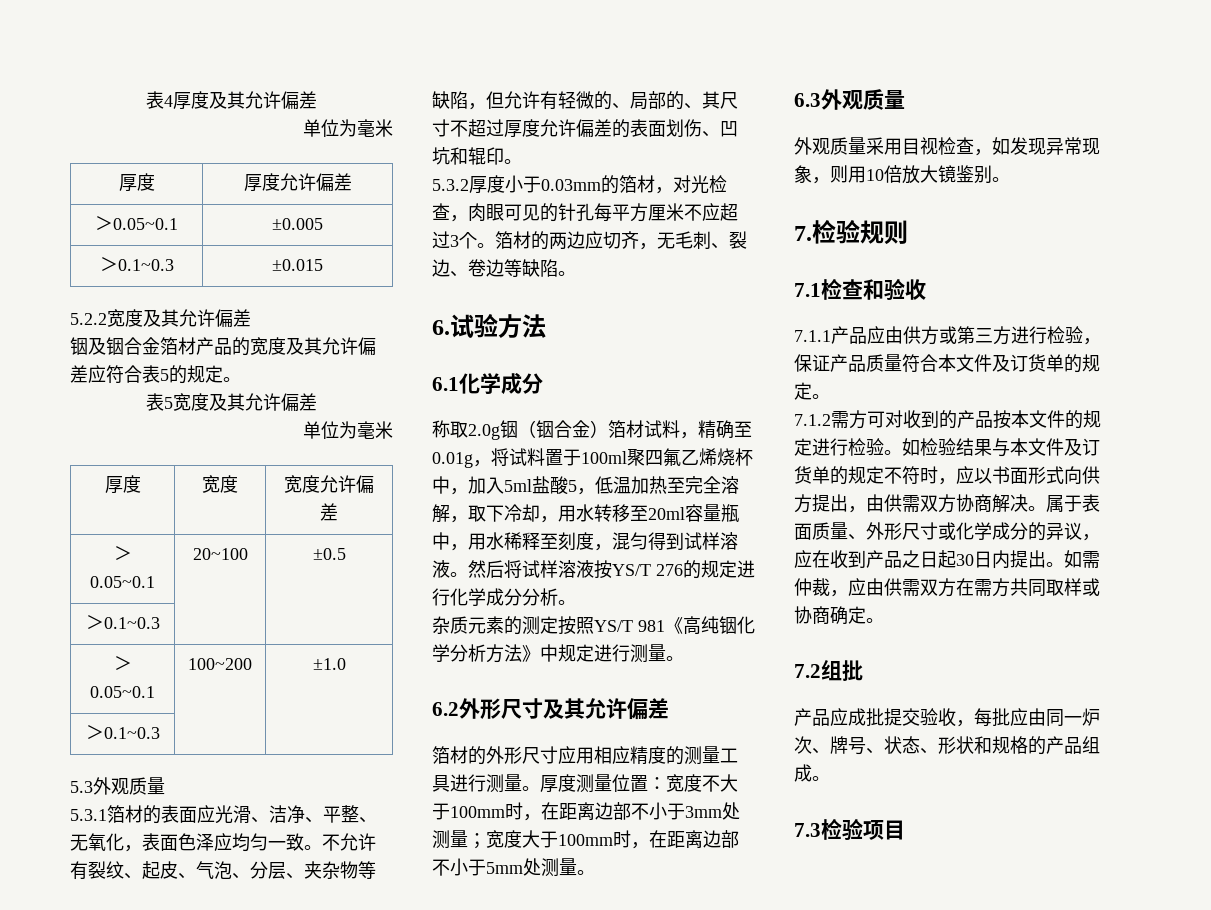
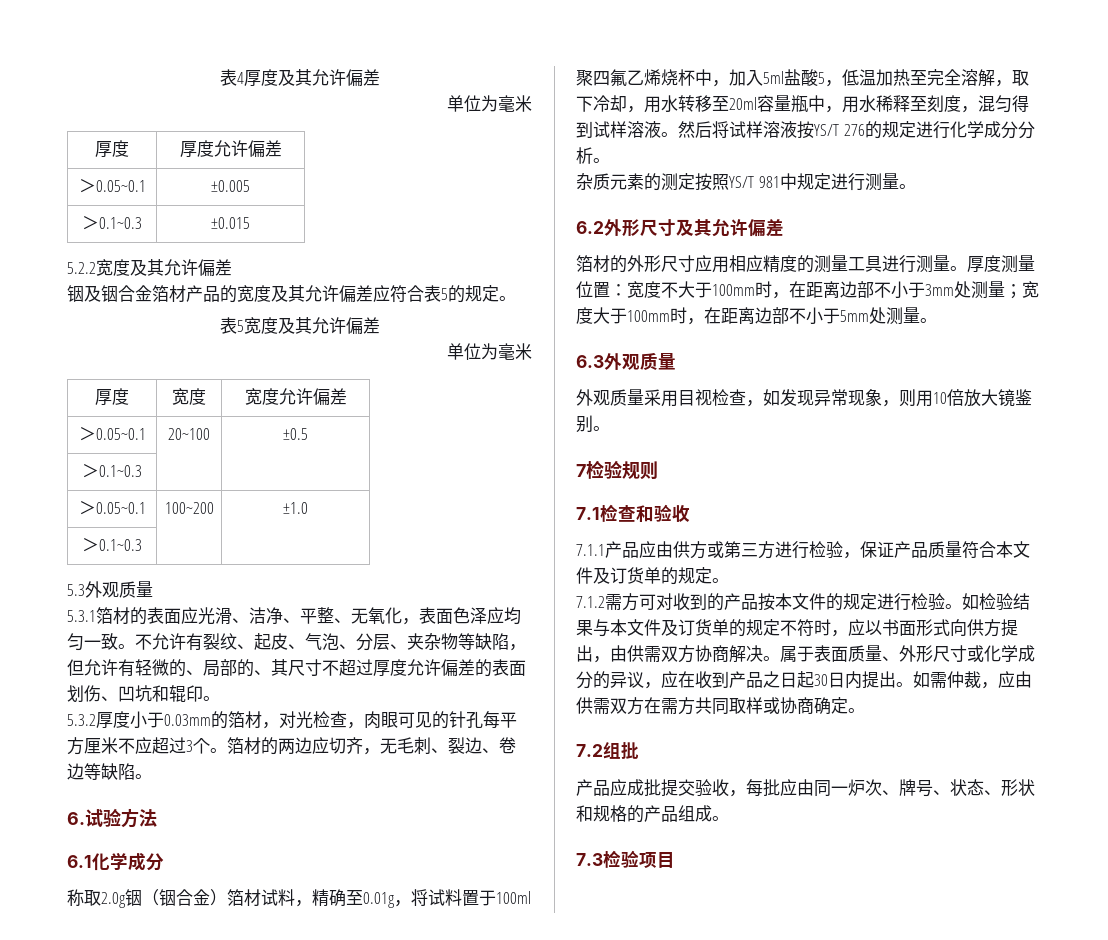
- 杂质元素的测定按照YS/T 981《高纯铟化学分析方法》中规定进行测量。
+ 杂质元素的测定按照YS/T 981中规定进行测量。
- 7.检验规则
+ 7检验规则

